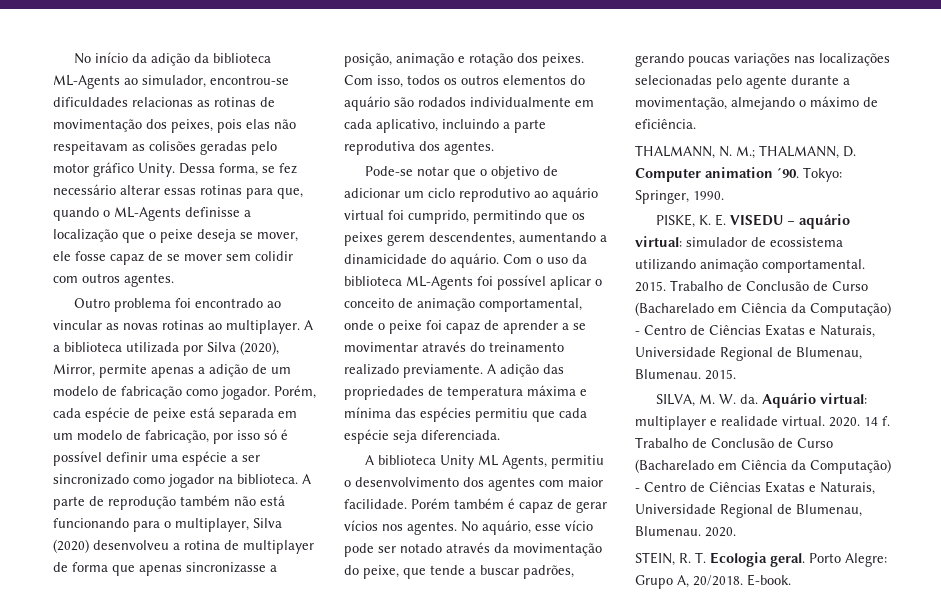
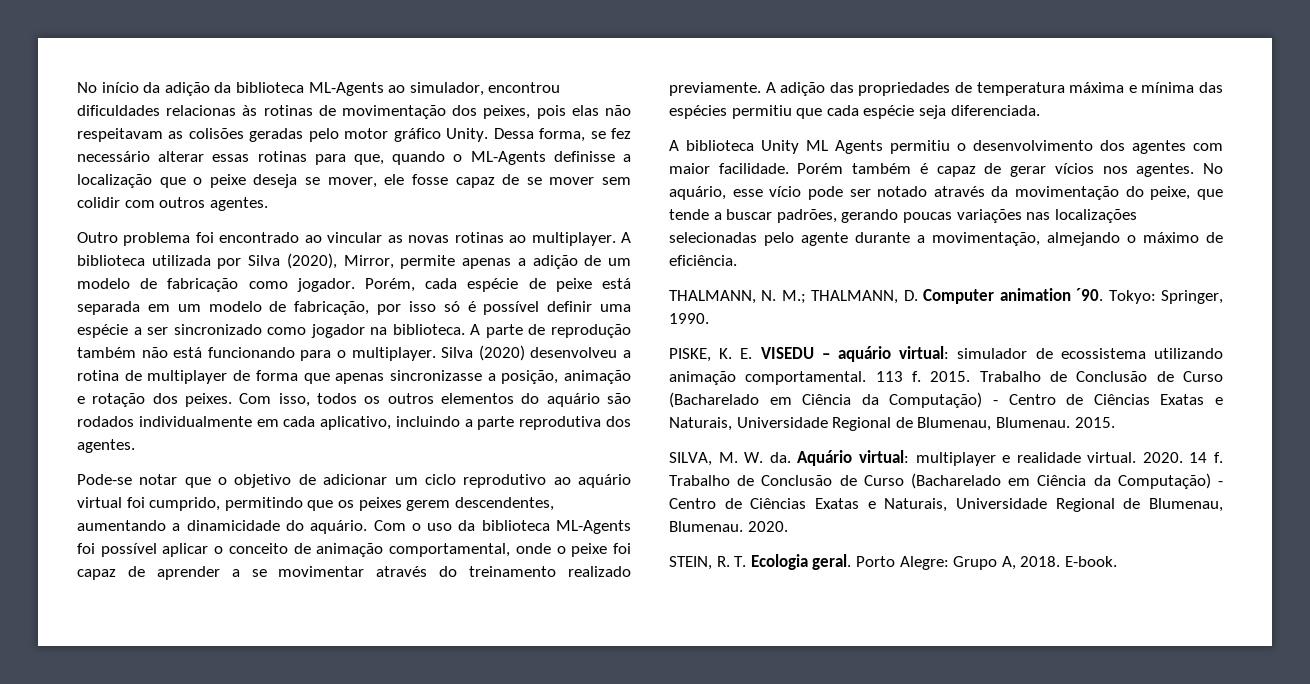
- No início da adição da biblioteca ML-Agents ao simulador, encontrou-se dificuldades relacionas as rotinas de movimentação dos peixes, pois elas não respeitavam as colisões geradas pelo motor gráfico Unity.
+ No início da adição da biblioteca ML-Agents ao simulador, encontrou dificuldades relacionas às rotinas de movimentação dos peixes, pois elas não respeitavam as colisões geradas pelo motor gráfico Unity.
- A a biblioteca utilizada por Silva (2020), Mirror, permite apenas a adição de um modelo de fabricação como jogador.
+ A biblioteca utilizada por Silva (2020), Mirror, permite apenas a adição de um modelo de fabricação como jogador.
- A parte de reprodução também não está funcionando para o multiplayer, Silva (2020) desenvolveu a rotina de multiplayer de forma que apenas sincronizasse a posição, animação e rotação dos peixes.
+ A parte de reprodução também não está funcionando para o multiplayer. Silva (2020) desenvolveu a rotina de multiplayer de forma que apenas sincronizasse a posição, animação e rotação dos peixes.
- A biblioteca Unity ML Agents, permitiu o desenvolvimento dos agentes com maior facilidade.
+ A biblioteca Unity ML Agents permitiu o desenvolvimento dos agentes com maior facilidade.
+ 113 f.
- Porto Alegre: Grupo A, 20/2018.
+ Porto Alegre: Grupo A, 2018.

